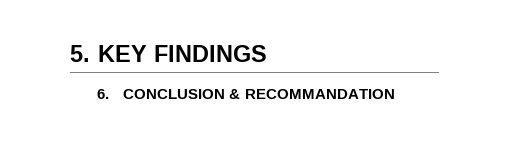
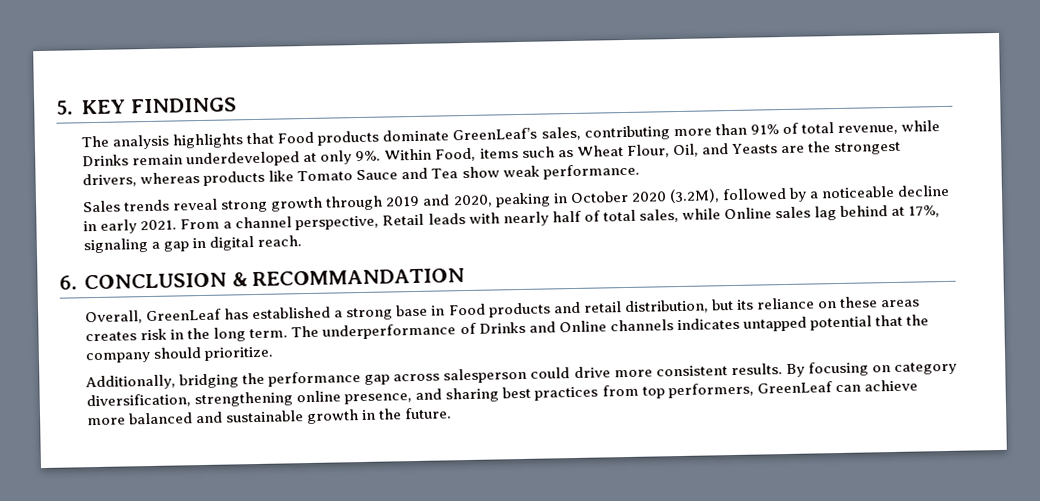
+ The analysis highlights that Food products dominate GreenLeaf’s sales, contributing more than 91% of total revenue, while Drinks remain underdeveloped at only 9%. Within Food, items such as Wheat Flour, Oil, and Yeasts are the strongest drivers, whereas products like Tomato Sauce and Tea show weak performance.
+ Sales trends reveal strong growth through 2019 and 2020, peaking in October 2020 (3.2M), followed by a noticeable decline in early 2021. From a channel perspective, Retail leads with nearly half of total sales, while Online sales lag behind at 17%, signaling a gap in digital reach.
  6. CONCLUSION & RECOMMANDATION
+ Overall, GreenLeaf has established a strong base in Food products and retail distribution, but its reliance on these areas creates risk in the long term. The underperformance of Drinks and Online channels indicates untapped potential that the company should prioritize.
+ Additionally, bridging the performance gap across salesperson could drive more consistent results. By focusing on category diversification, strengthening online presence, and sharing best practices from top performers, GreenLeaf can achieve more balanced and sustainable growth in the future.

